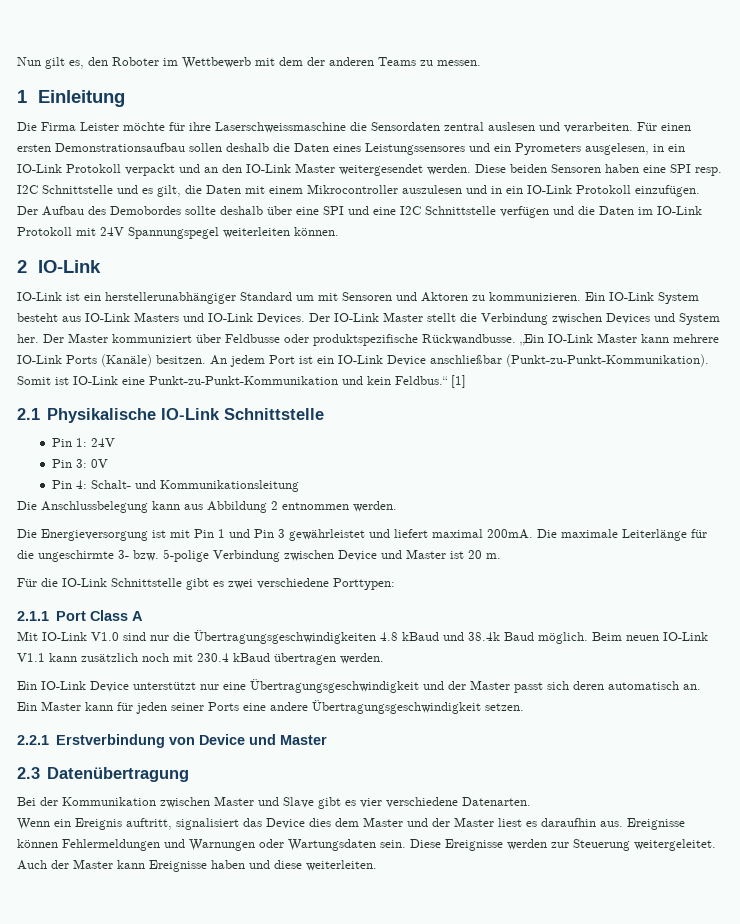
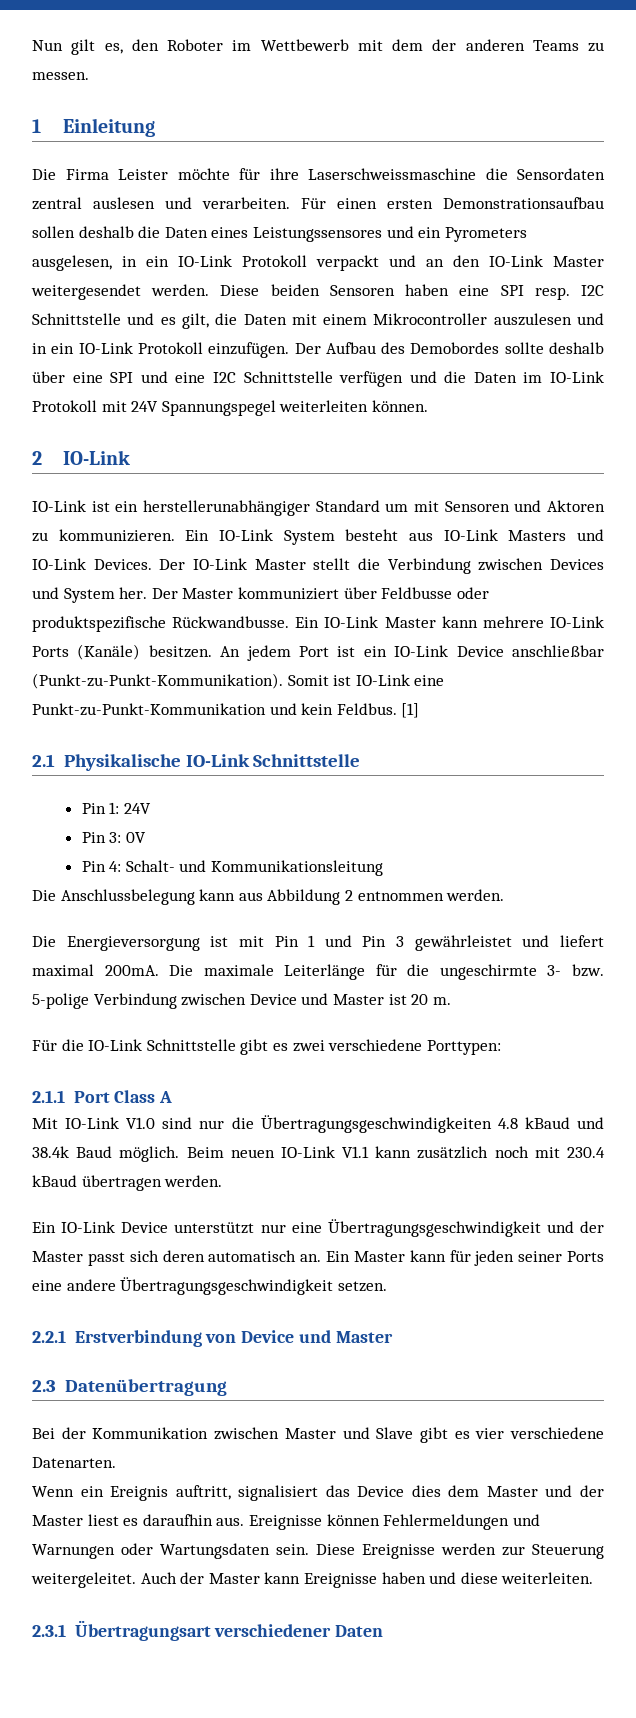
- „Ein IO-Link Master kann mehrere IO-Link Ports (Kanäle) besitzen.
+ Ein IO-Link Master kann mehrere IO-Link Ports (Kanäle) besitzen.
- Somit ist IO-Link eine Punkt-zu-Punkt-Kommunikation und kein Feldbus.“ [1]
+ Somit ist IO-Link eine Punkt-zu-Punkt-Kommunikation und kein Feldbus. [1]
+ 2.3.1 Übertragungsart verschiedener Daten

